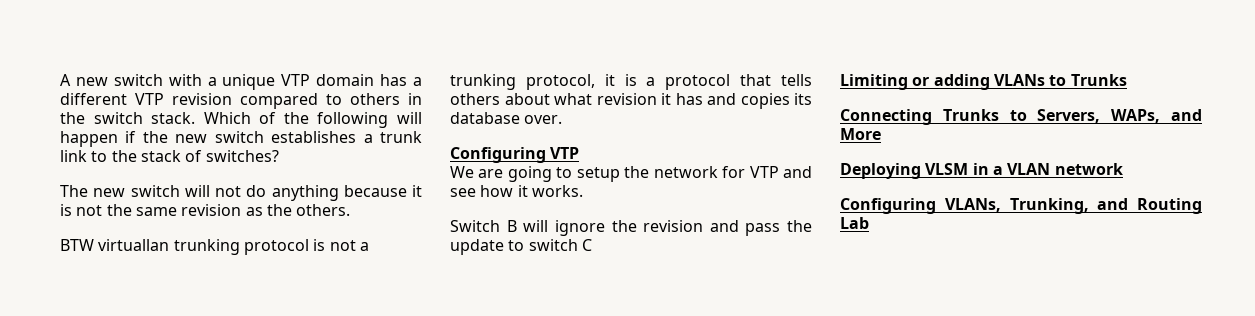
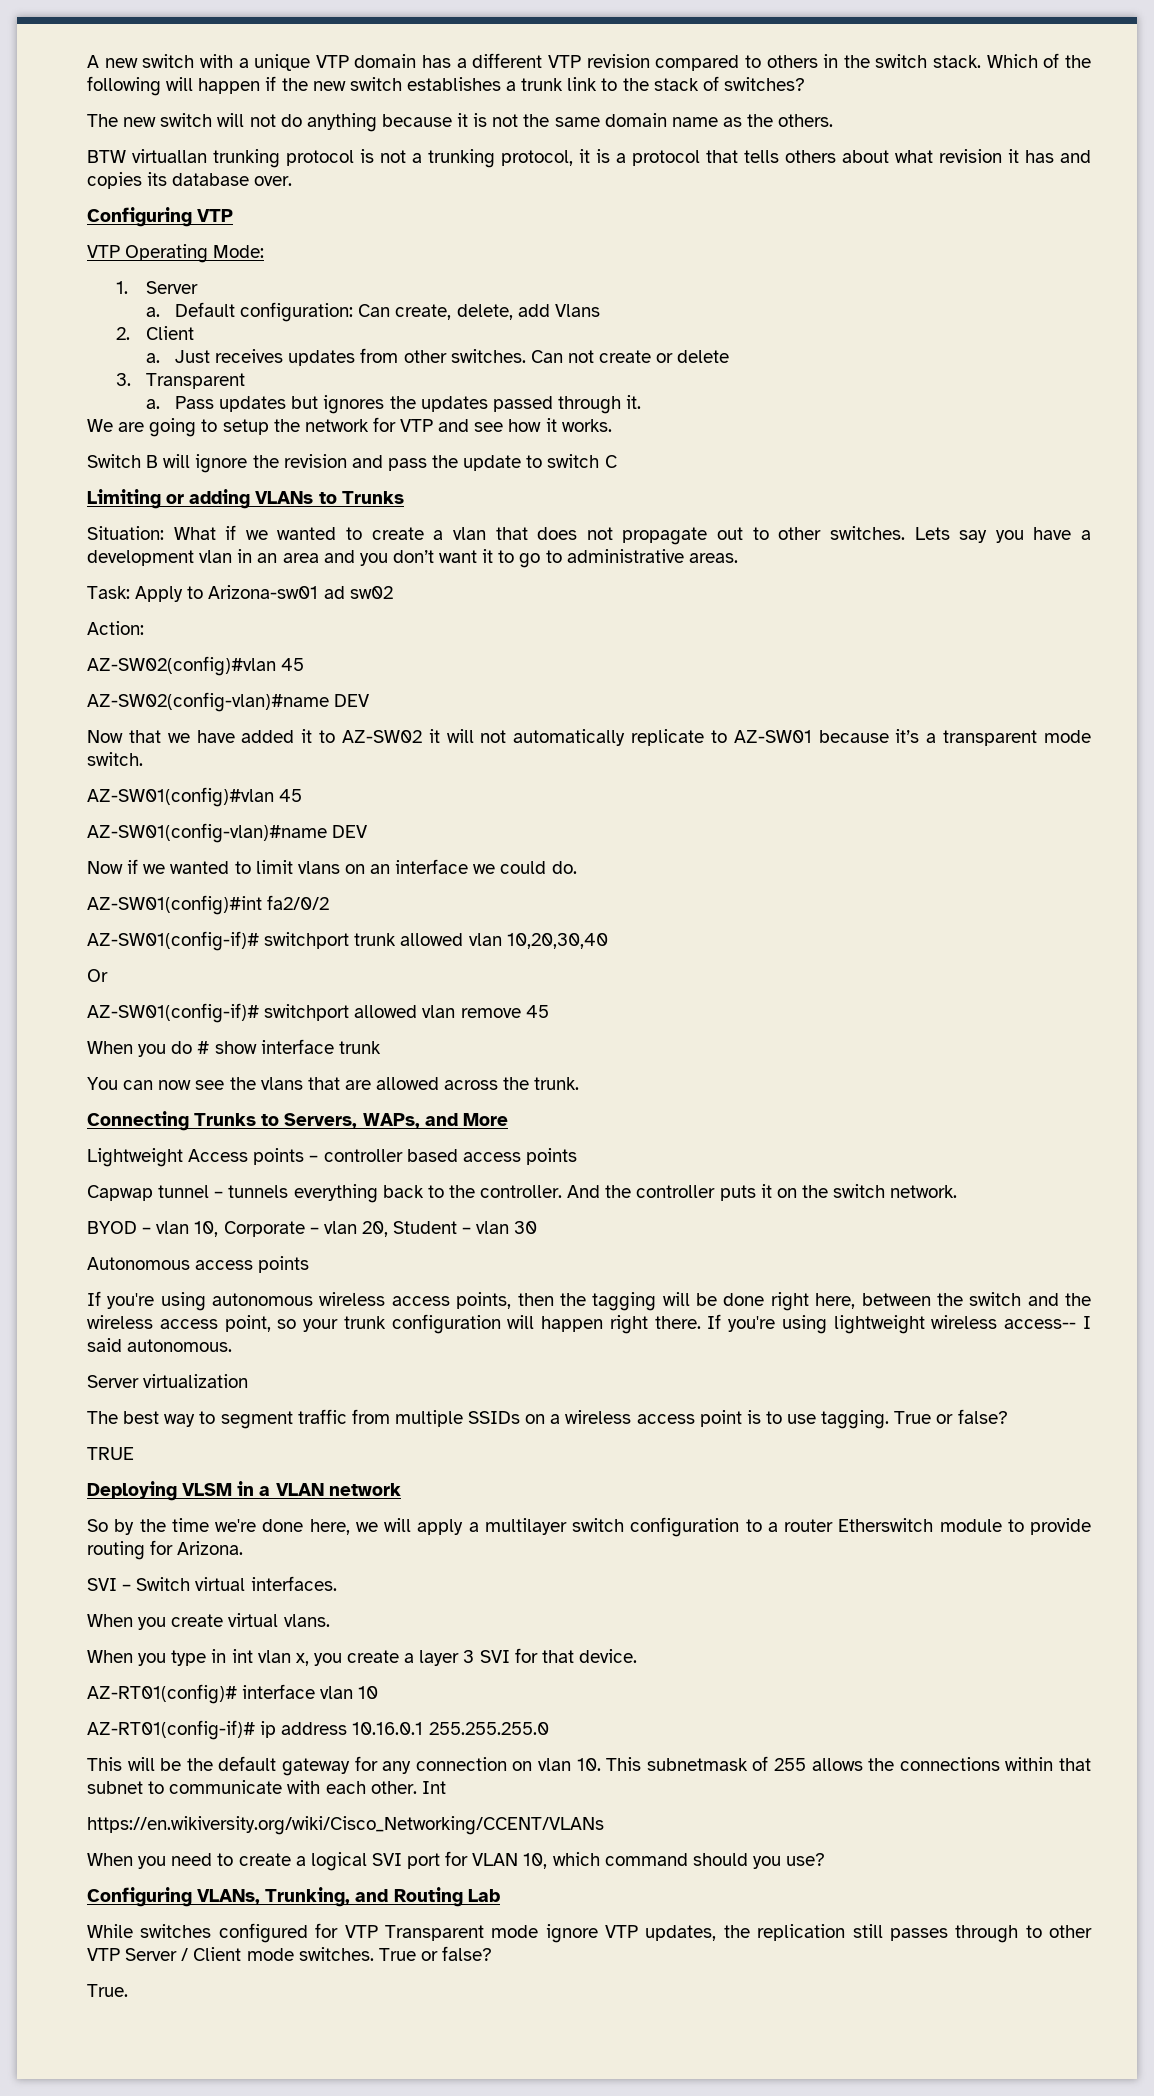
- The new switch will not do anything because it is not the same revision as the others.
+ The new switch will not do anything because it is not the same domain name as the others.
+ VTP Operating Mode:
+ 1. Server
+ a. Default configuration: Can create, delete, add Vlans
+ 2. Client
+ a. Just receives updates from other switches. Can not create or delete
+ 3. Transparent
+ a. Pass updates but ignores the updates passed through it.
+ Situation: What if we wanted to create a vlan that does not propagate out to other switches. Lets say you have a development vlan in an area and you don’t want it to go to administrative areas.
+ Task: Apply to Arizona-sw01 ad sw02
+ Action:
+ AZ-SW02(config)#vlan 45
+ AZ-SW02(config-vlan)#name DEV
+ Now that we have added it to AZ-SW02 it will not automatically replicate to AZ-SW01 because it’s a transparent mode switch.
+ AZ-SW01(config)#vlan 45
+ AZ-SW01(config-vlan)#name DEV
+ Now if we wanted to limit vlans on an interface we could do.
+ AZ-SW01(config)#int fa2/0/2
+ AZ-SW01(config-if)# switchport trunk allowed vlan 10,20,30,40
+ Or
+ AZ-SW01(config-if)# switchport allowed vlan remove 45
+ When you do # show interface trunk
+ You can now see the vlans that are allowed across the trunk.
+ Lightweight Access points – controller based access points
+ Capwap tunnel – tunnels everything back to the controller. And the controller puts it on the switch network.
+ BYOD – vlan 10, Corporate – vlan 20, Student – vlan 30
+ Autonomous access points
+ If you're using autonomous wireless access points, then the tagging will be done right here, between the switch and the wireless access point, so your trunk configuration will happen right there. If you're using lightweight wireless access-- I said autonomous.
+ Server virtualization
+ The best way to segment traffic from multiple SSIDs on a wireless access point is to use tagging. True or false?
+ TRUE
+ So by the time we're done here, we will apply a multilayer switch configuration to a router Etherswitch module to provide routing for Arizona.
+ SVI – Switch virtual interfaces.
+ When you create virtual vlans.
+ When you type in int vlan x, you create a layer 3 SVI for that device.
+ AZ-RT01(config)# interface vlan 10
+ AZ-RT01(config-if)# ip address 10.16.0.1 255.255.255.0
+ This will be the default gateway for any connection on vlan 10. This subnetmask of 255 allows the connections within that subnet to communicate with each other. Int
+ https://en.wikiversity.org/wiki/Cisco_Networking/CCENT/VLANs
+ When you need to create a logical SVI port for VLAN 10, which command should you use?
+ While switches configured for VTP Transparent mode ignore VTP updates, the replication still passes through to other VTP Server / Client mode switches. True or false?
+ True.

